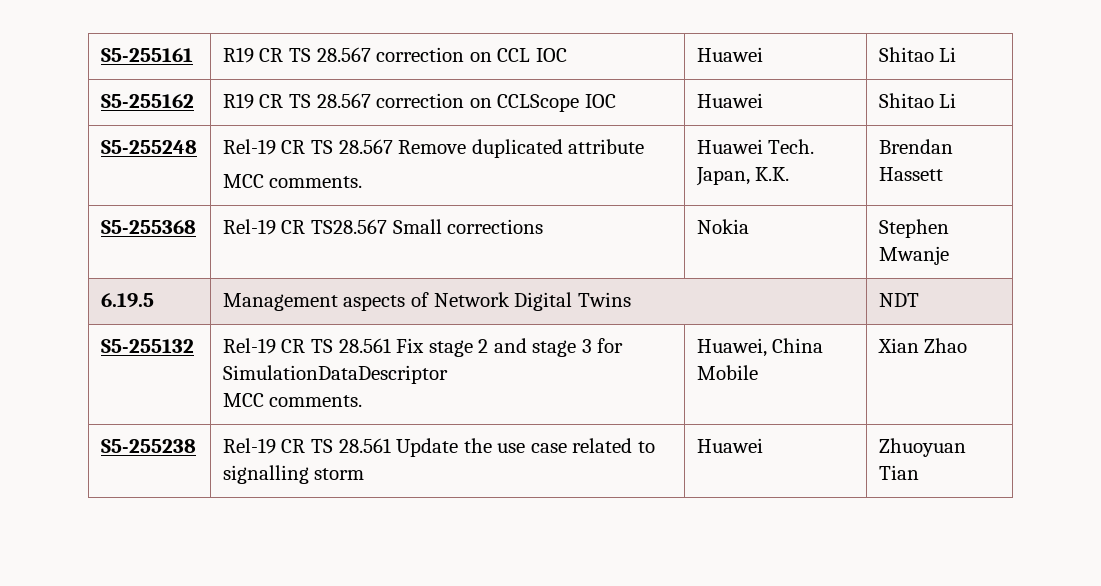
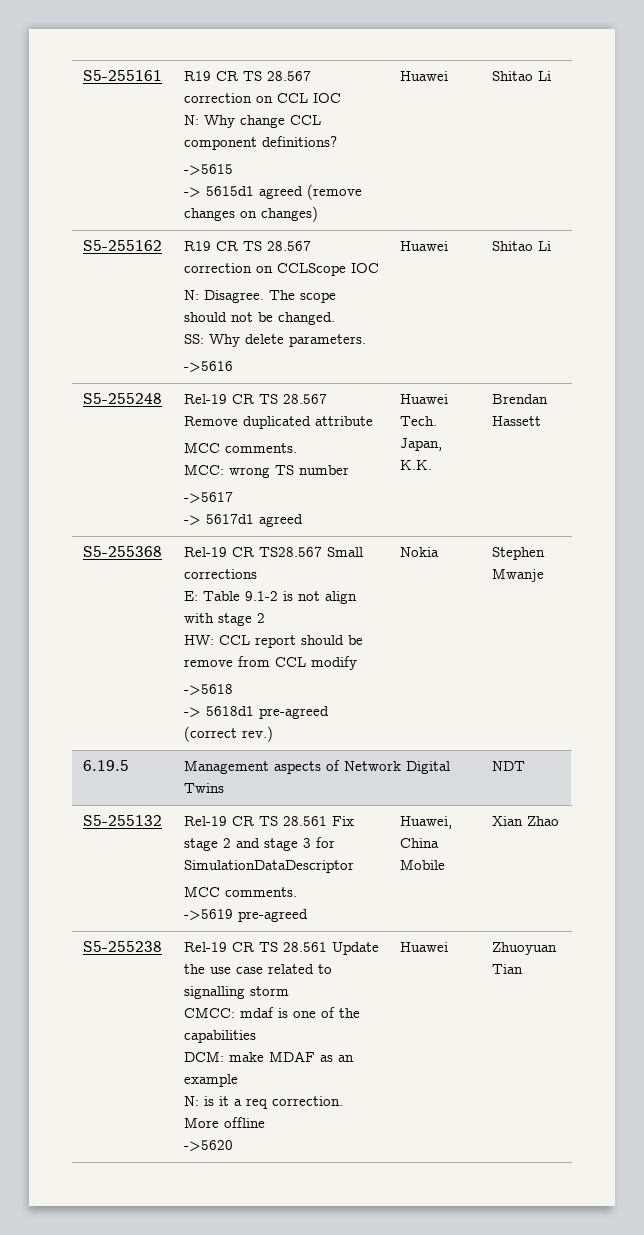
- S5-255161 | R19 CR TS 28.567 correction on CCL IOC | Huawei | Shitao Li
+ S5-255161 | R19 CR TS 28.567 correction on CCL IOC
+ N: Why change CCL component definitions?
+ ->5615
+ -> 5615d1 agreed (remove changes on changes) | Huawei | Shitao Li
- S5-255162 | R19 CR TS 28.567 correction on CCLScope IOC | Huawei | Shitao Li
+ S5-255162 | R19 CR TS 28.567 correction on CCLScope IOC
+ N: Disagree. The scope should not be changed.
+ SS: Why delete parameters.
+ ->5616 | Huawei | Shitao Li
  S5-255248 | Rel-19 CR TS 28.567 Remove duplicated attribute
- MCC comments. | Huawei Tech. Japan, K.K. | Brendan Hassett
+ MCC comments.
+ MCC: wrong TS number
+ ->5617
+ -> 5617d1 agreed | Huawei Tech. Japan, K.K. | Brendan Hassett
- S5-255368 | Rel-19 CR TS28.567 Small corrections | Nokia | Stephen Mwanje
+ S5-255368 | Rel-19 CR TS28.567 Small corrections
+ E: Table 9.1-2 is not align with stage 2
+ HW: CCL report should be remove from CCL modify
+ ->5618
+ -> 5618d1 pre-agreed (correct rev.) | Nokia | Stephen Mwanje
  S5-255132 | Rel-19 CR TS 28.561 Fix stage 2 and stage 3 for SimulationDataDescriptor
- MCC comments. | Huawei, China Mobile | Xian Zhao
+ MCC comments.
+ ->5619 pre-agreed | Huawei, China Mobile | Xian Zhao
- S5-255238 | Rel-19 CR TS 28.561 Update the use case related to signalling storm | Huawei | Zhuoyuan Tian
+ S5-255238 | Rel-19 CR TS 28.561 Update the use case related to signalling storm
+ CMCC: mdaf is one of the capabilities
+ DCM: make MDAF as an example
+ N: is it a req correction. More offline
+ ->5620 | Huawei | Zhuoyuan Tian

